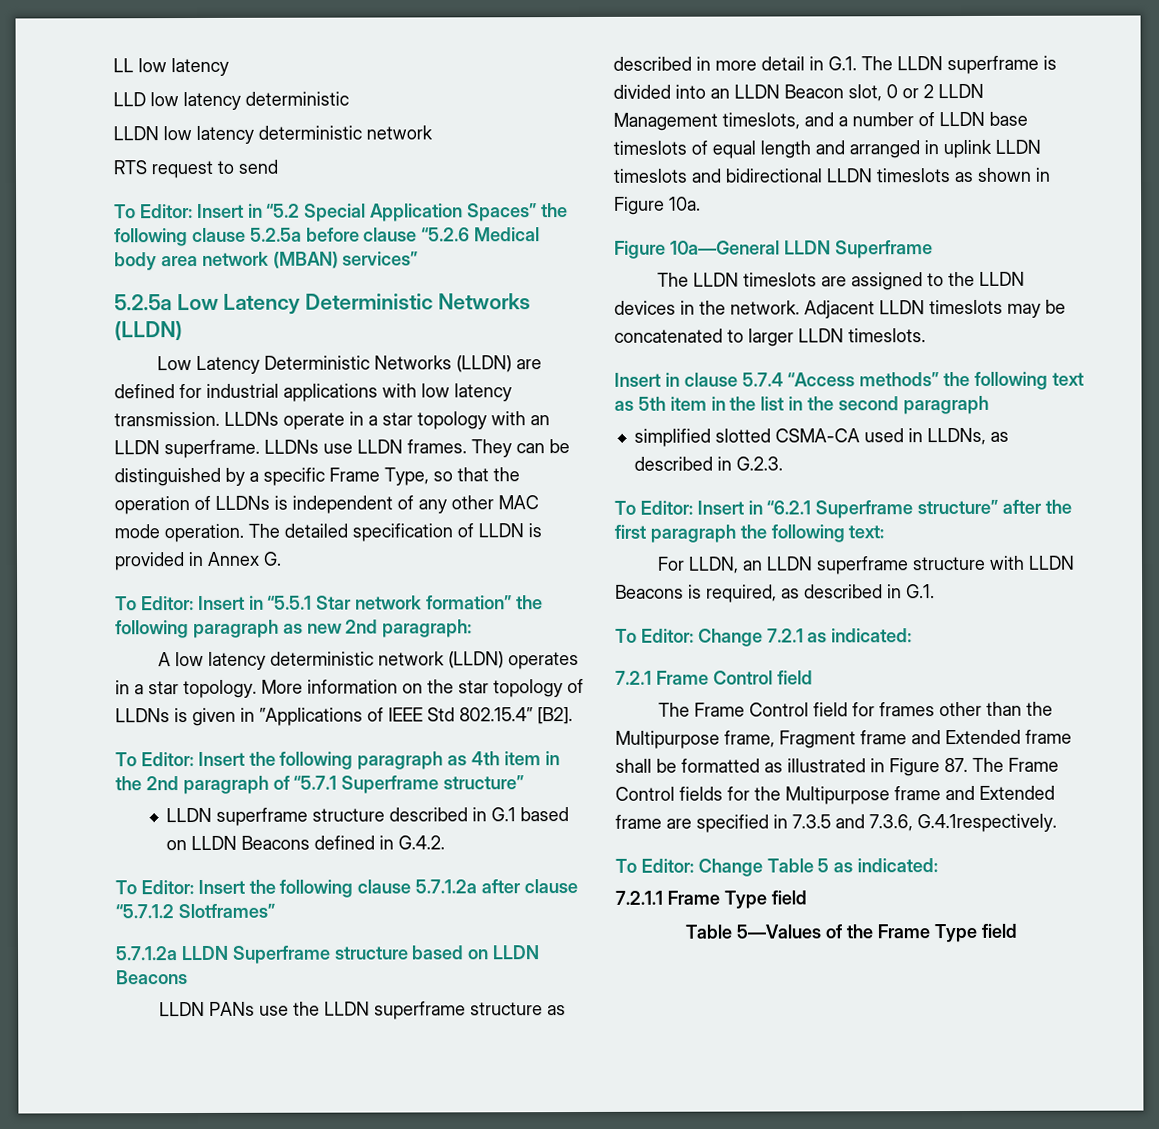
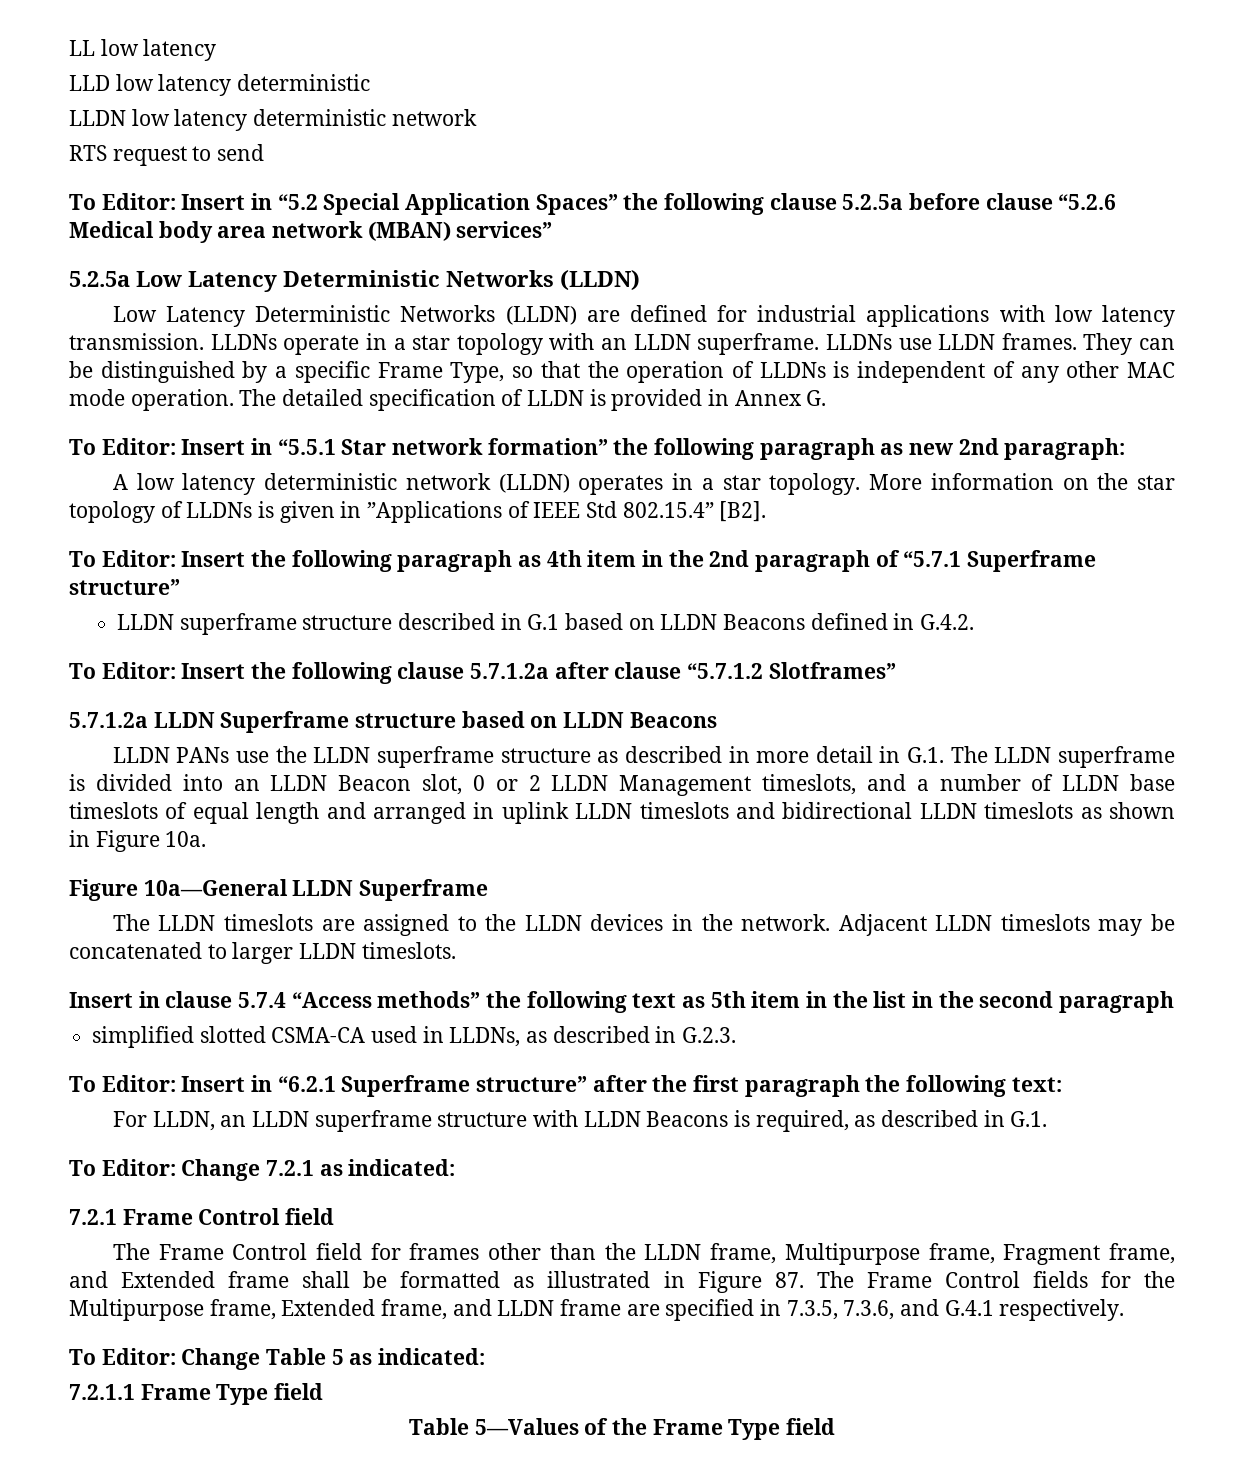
- The Frame Control field for frames other than the Multipurpose frame, Fragment frame and Extended frame shall be formatted as illustrated in Figure 87. The Frame Control fields for the Multipurpose frame and Extended frame are specified in 7.3.5 and 7.3.6, G.4.1respectively.
+ The Frame Control field for frames other than the LLDN frame, Multipurpose frame, Fragment frame, and Extended frame shall be formatted as illustrated in Figure 87. The Frame Control fields for the Multipurpose frame, Extended frame, and LLDN frame are specified in 7.3.5, 7.3.6, and G.4.1 respectively.

